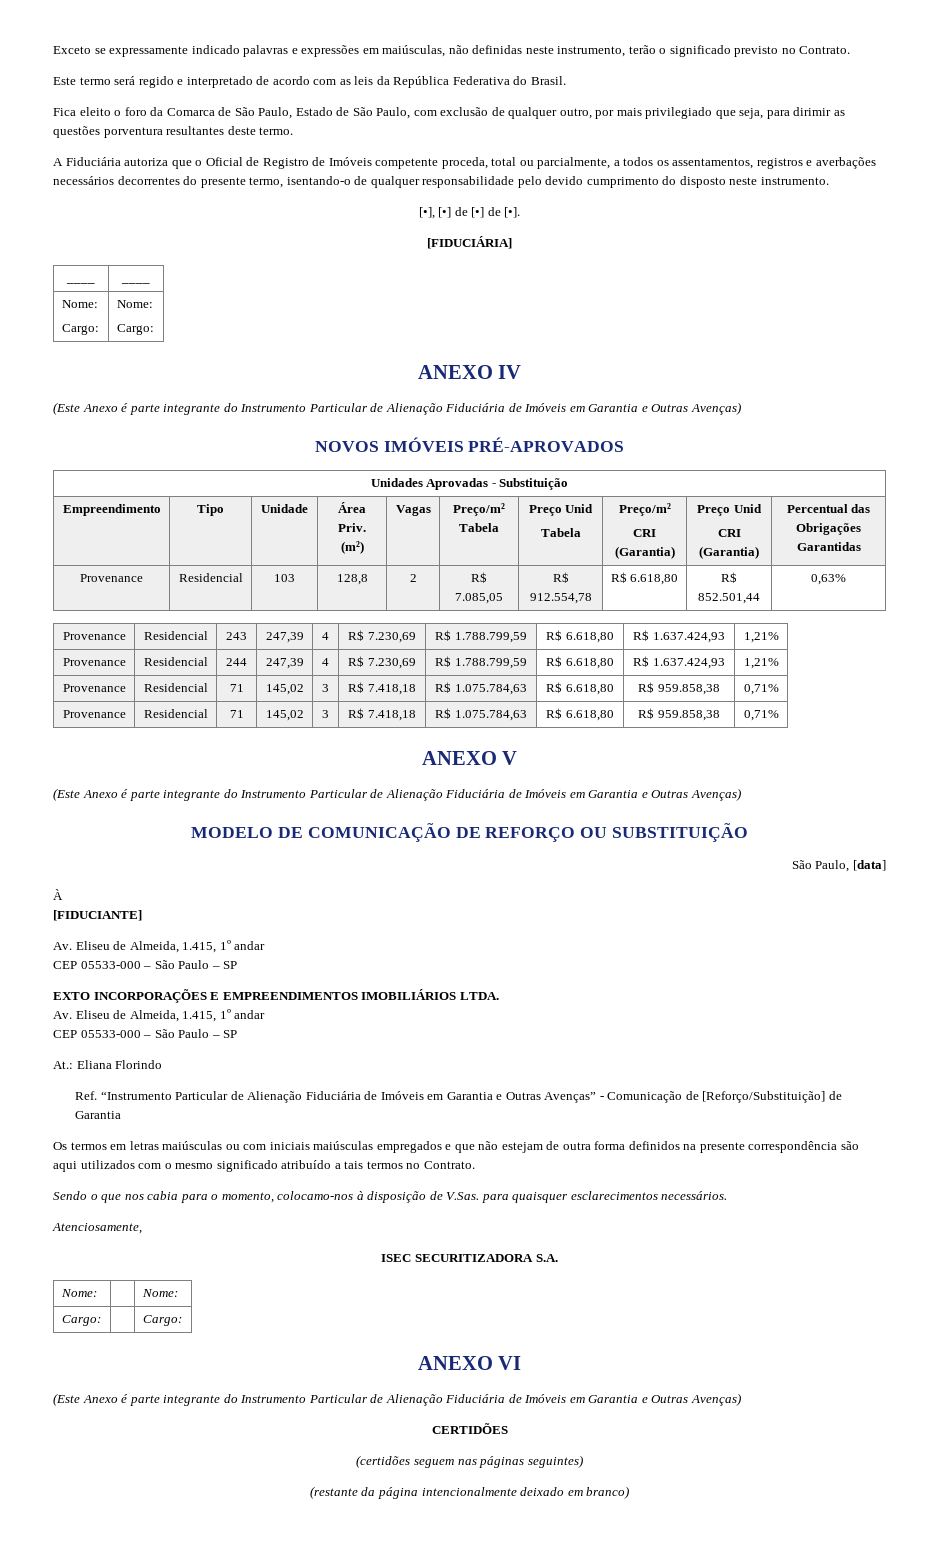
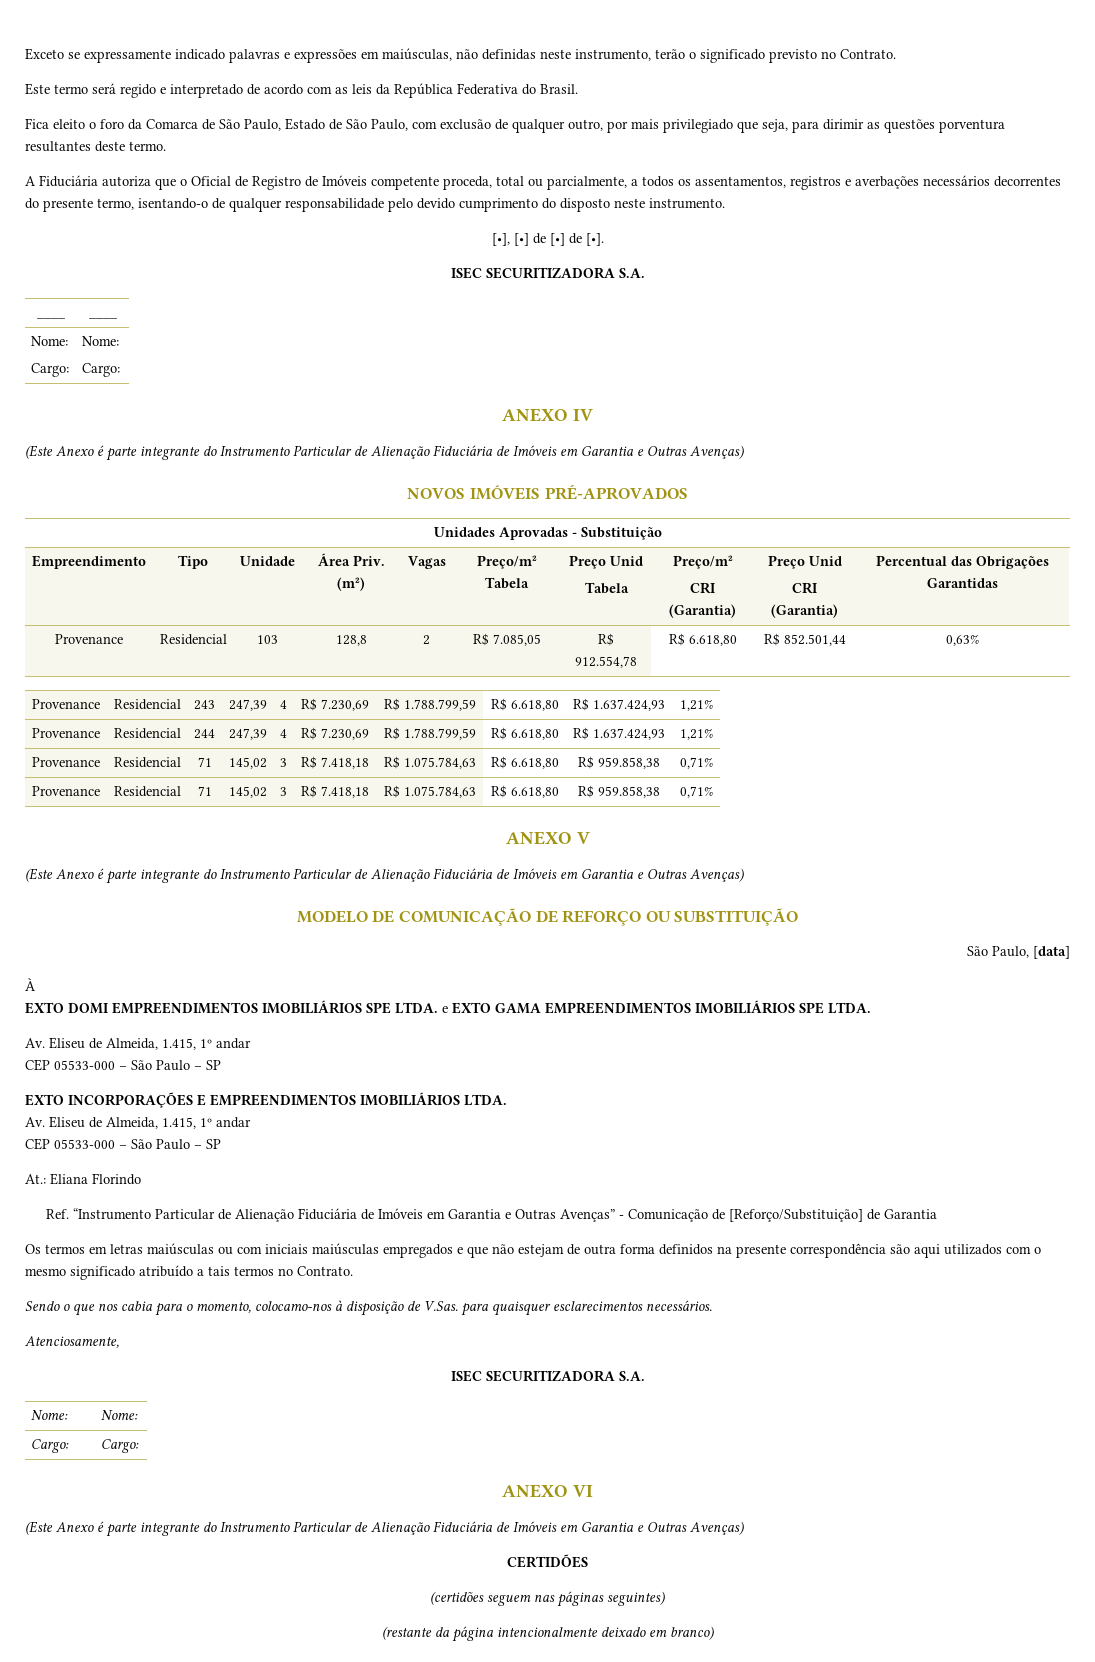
  [•], [•] de [•] de [•].
- [FIDUCIÁRIA]
+ ISEC SECURITIZADORA S.A.
- [FIDUCIANTE]
+ EXTO DOMI EMPREENDIMENTOS IMOBILIÁRIOS SPE LTDA. e EXTO GAMA EMPREENDIMENTOS IMOBILIÁRIOS SPE LTDA.

